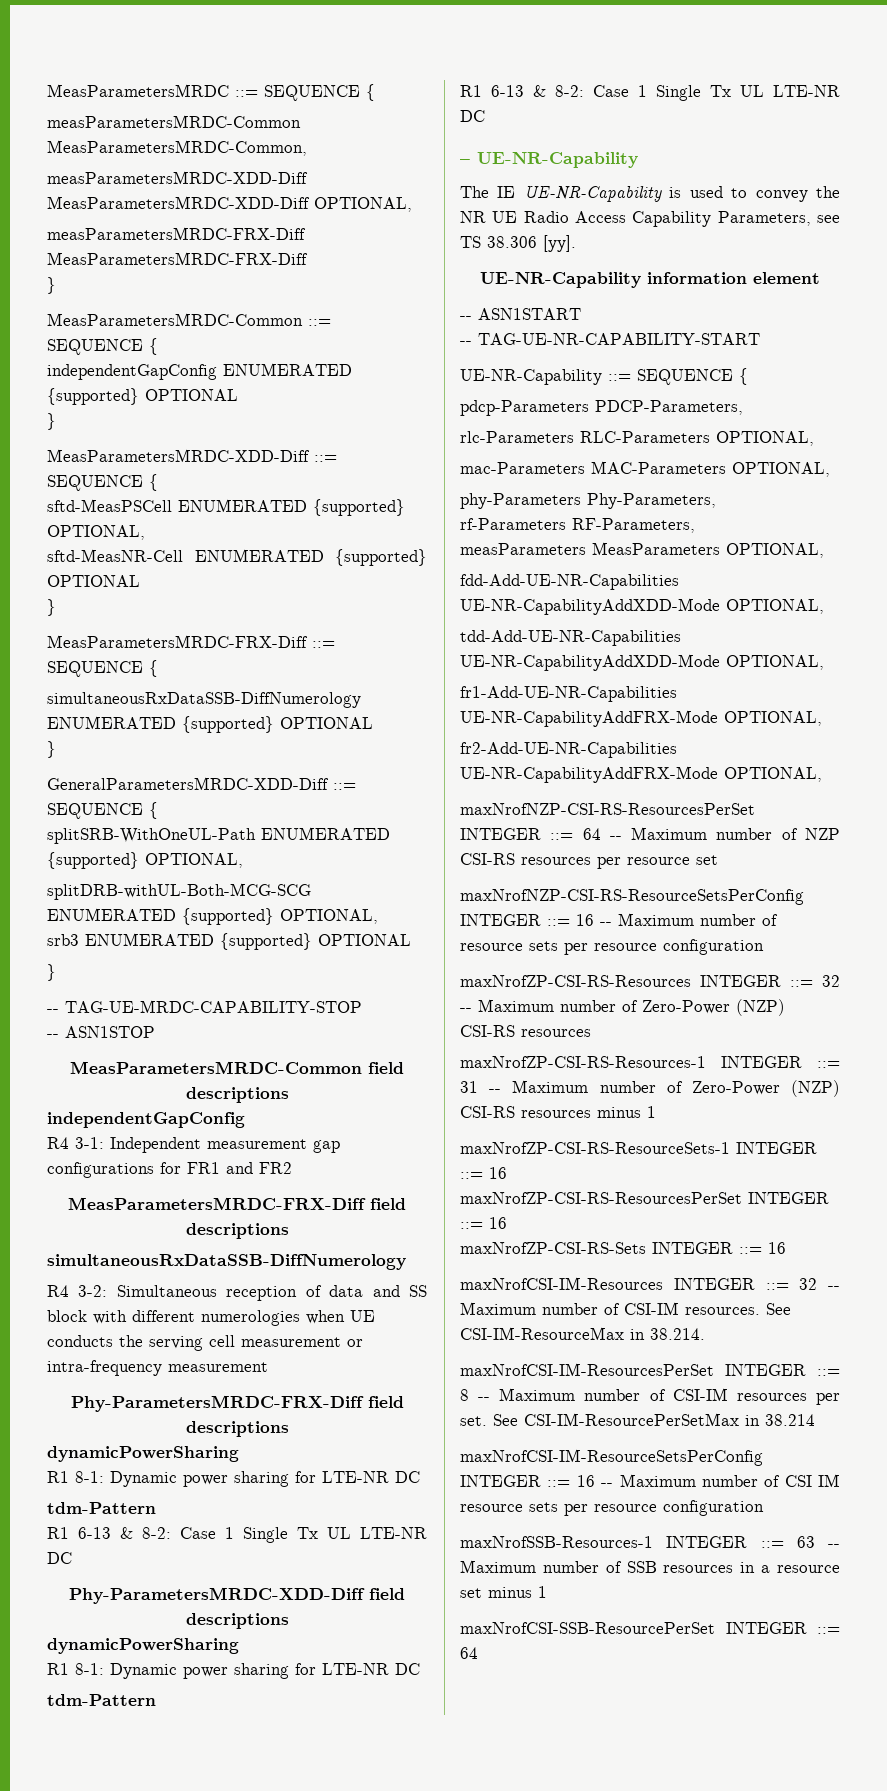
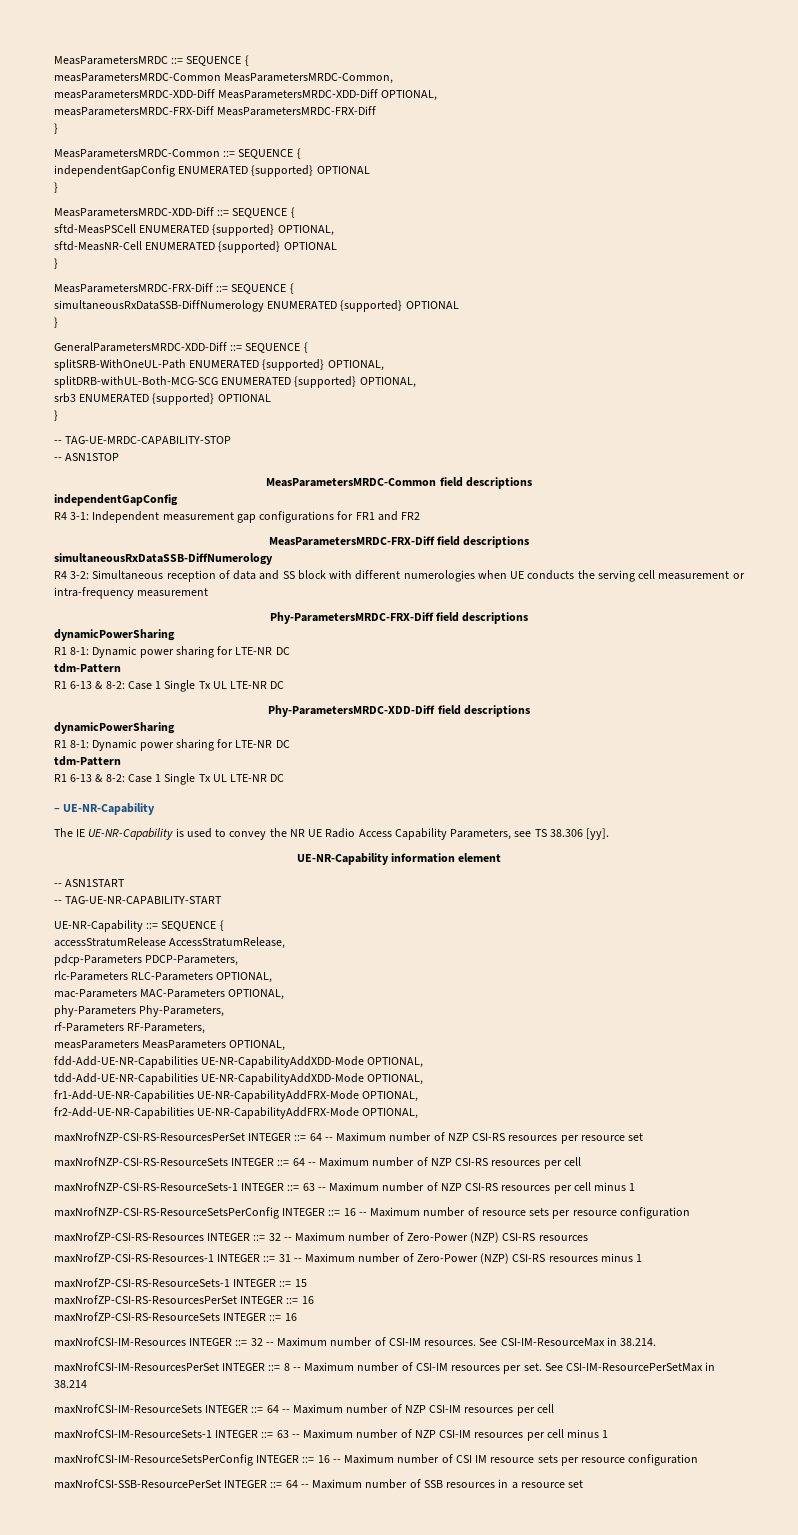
+ accessStratumRelease AccessStratumRelease,
+ maxNrofNZP-CSI-RS-ResourceSets INTEGER ::= 64 -- Maximum number of NZP CSI-RS resources per cell
+ maxNrofNZP-CSI-RS-ResourceSets-1 INTEGER ::= 63 -- Maximum number of NZP CSI-RS resources per cell minus 1
- maxNrofZP-CSI-RS-ResourceSets-1 INTEGER ::= 16
+ maxNrofZP-CSI-RS-ResourceSets-1 INTEGER ::= 15
- maxNrofZP-CSI-RS-Sets INTEGER ::= 16
+ maxNrofZP-CSI-RS-ResourceSets INTEGER ::= 16
+ maxNrofCSI-IM-ResourceSets INTEGER ::= 64 -- Maximum number of NZP CSI-IM resources per cell
+ maxNrofCSI-IM-ResourceSets-1 INTEGER ::= 63 -- Maximum number of NZP CSI-IM resources per cell minus 1
- maxNrofSSB-Resources-1 INTEGER ::= 63 -- Maximum number of SSB resources in a resource set minus 1
- maxNrofCSI-SSB-ResourcePerSet INTEGER ::= 64
+ maxNrofCSI-SSB-ResourcePerSet INTEGER ::= 64 -- Maximum number of SSB resources in a resource set

